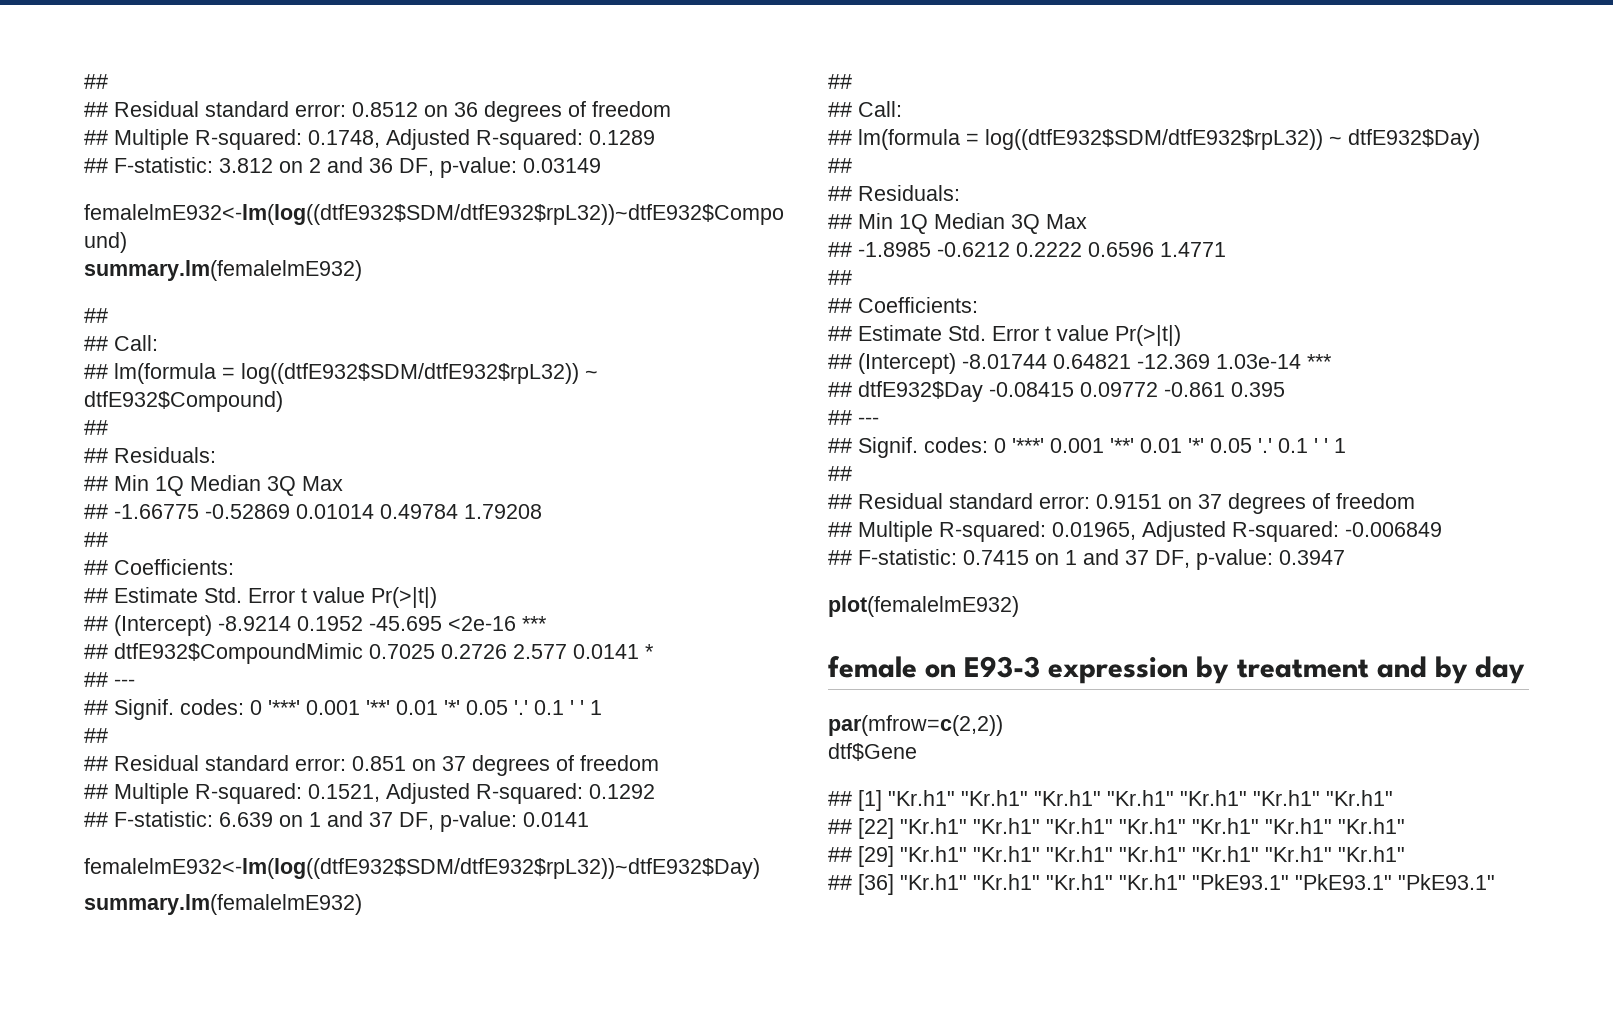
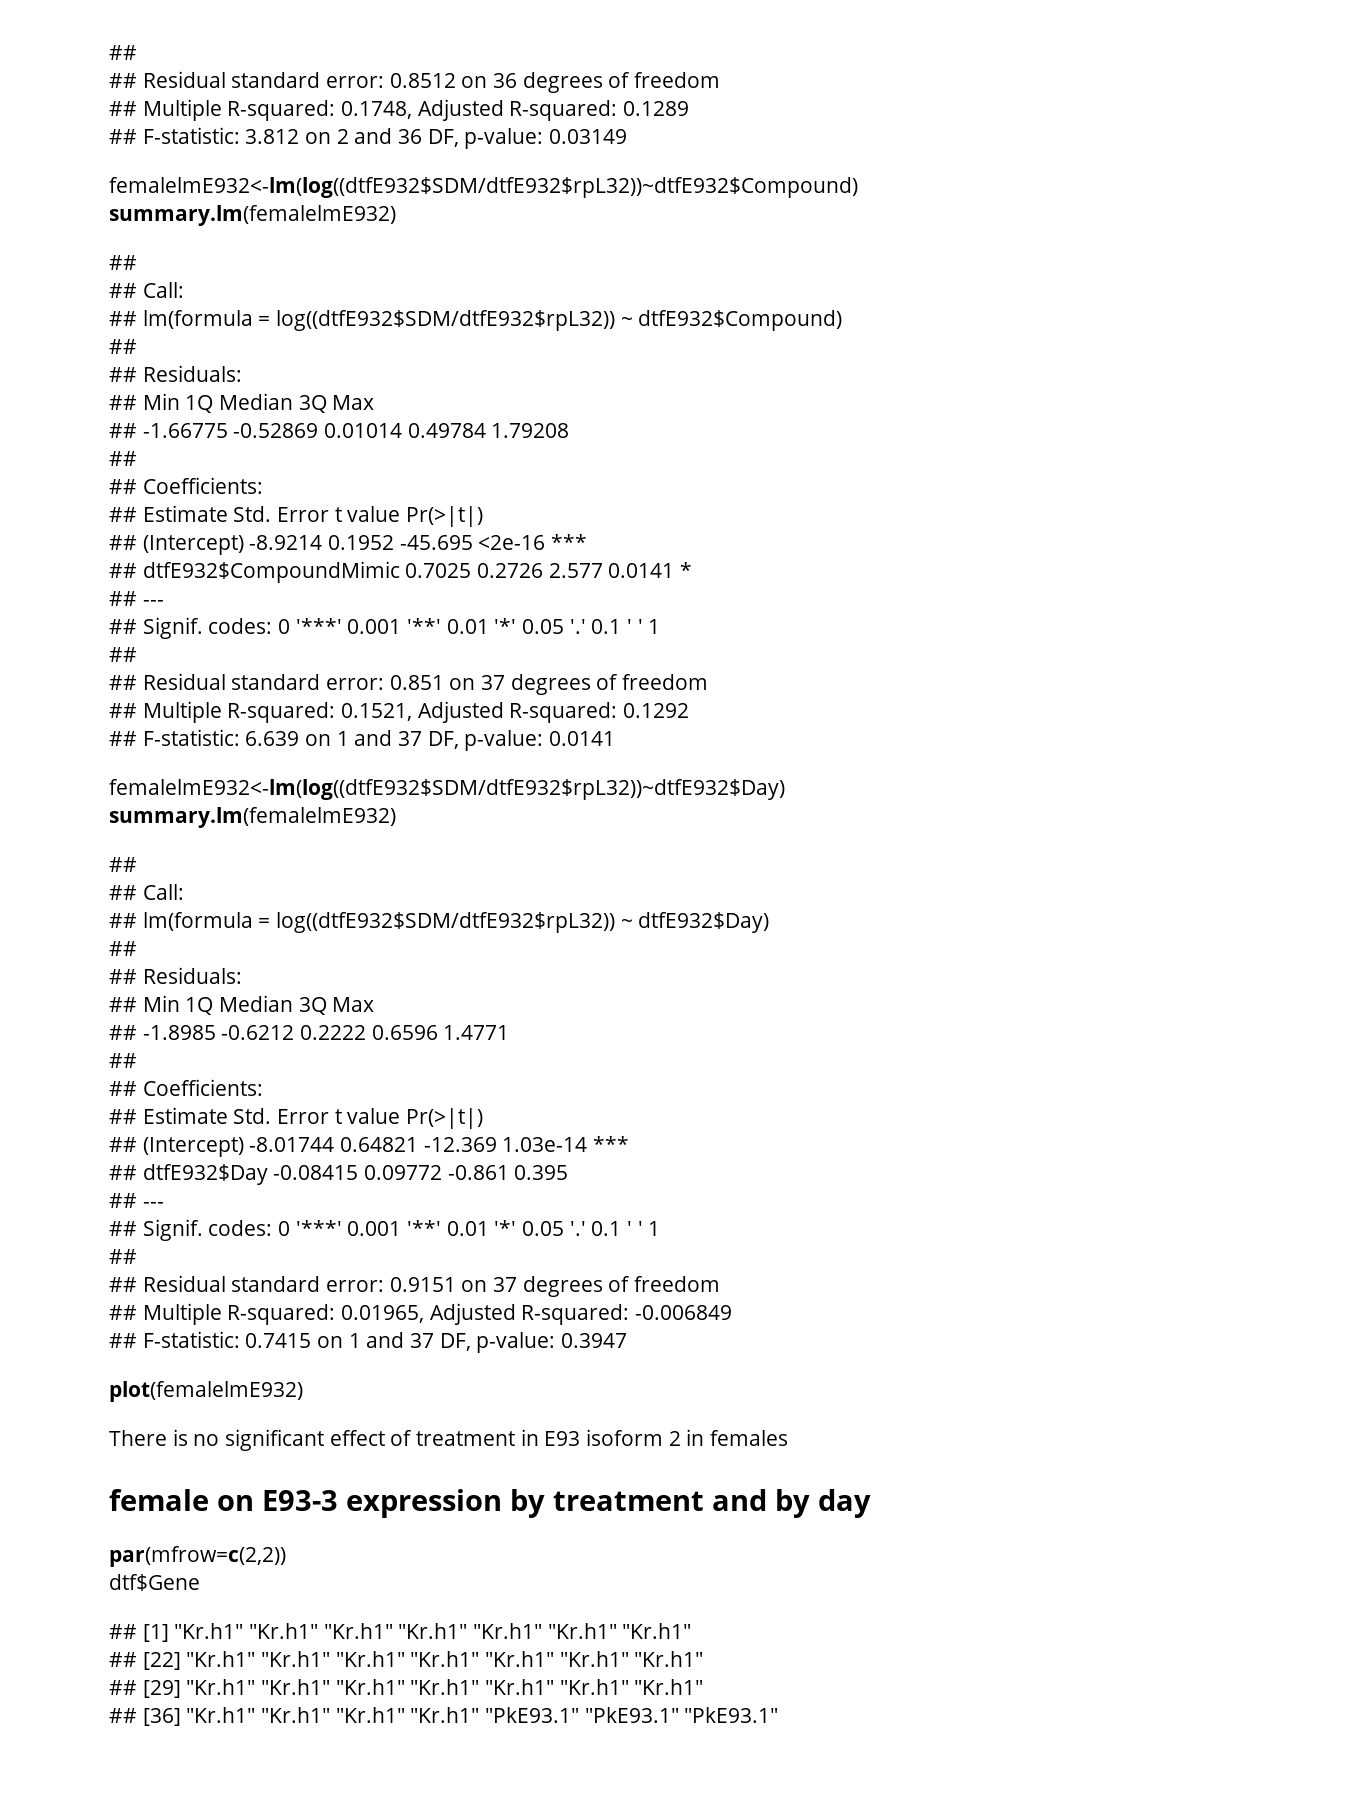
+ There is no significant effect of treatment in E93 isoform 2 in females

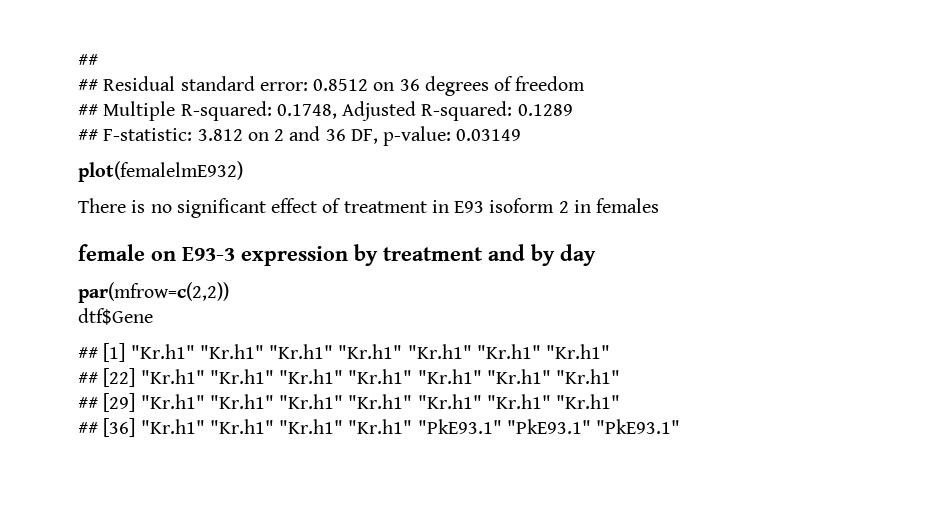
- femalelmE932<-lm(log((dtfE932$SDM/dtfE932$rpL32))~dtfE932$Compound)
- summary.lm(femalelmE932)
- ##
- ## Call:
- ## lm(formula = log((dtfE932$SDM/dtfE932$rpL32)) ~ dtfE932$Compound)
- ##
- ## Residuals:
- ## Min 1Q Median 3Q Max
- ## -1.66775 -0.52869 0.01014 0.49784 1.79208
- ##
- ## Coefficients:
- ## Estimate Std. Error t value Pr(>|t|)
- ## (Intercept) -8.9214 0.1952 -45.695 <2e-16 ***
- ## dtfE932$CompoundMimic 0.7025 0.2726 2.577 0.0141 *
- ## ---
- ## Signif. codes: 0 '***' 0.001 '**' 0.01 '*' 0.05 '.' 0.1 ' ' 1
- ##
- ## Residual standard error: 0.851 on 37 degrees of freedom
- ## Multiple R-squared: 0.1521, Adjusted R-squared: 0.1292
- ## F-statistic: 6.639 on 1 and 37 DF, p-value: 0.0141
- femalelmE932<-lm(log((dtfE932$SDM/dtfE932$rpL32))~dtfE932$Day)
- summary.lm(femalelmE932)
- ##
- ## Call:
- ## lm(formula = log((dtfE932$SDM/dtfE932$rpL32)) ~ dtfE932$Day)
- ##
- ## Residuals:
- ## Min 1Q Median 3Q Max
- ## -1.8985 -0.6212 0.2222 0.6596 1.4771
- ##
- ## Coefficients:
- ## Estimate Std. Error t value Pr(>|t|)
- ## (Intercept) -8.01744 0.64821 -12.369 1.03e-14 ***
- ## dtfE932$Day -0.08415 0.09772 -0.861 0.395
- ## ---
- ## Signif. codes: 0 '***' 0.001 '**' 0.01 '*' 0.05 '.' 0.1 ' ' 1
- ##
- ## Residual standard error: 0.9151 on 37 degrees of freedom
- ## Multiple R-squared: 0.01965, Adjusted R-squared: -0.006849
- ## F-statistic: 0.7415 on 1 and 37 DF, p-value: 0.3947

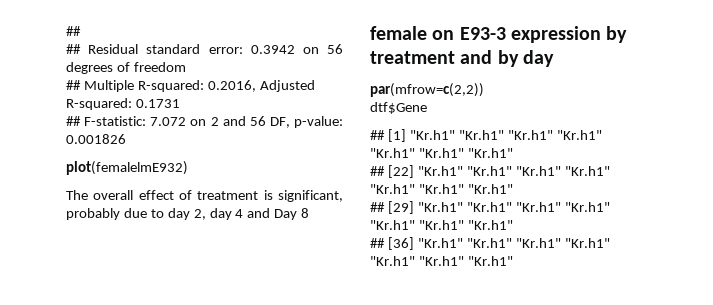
- ## Residual standard error: 0.8512 on 36 degrees of freedom
+ ## Residual standard error: 0.3942 on 56 degrees of freedom
- ## Multiple R-squared: 0.1748, Adjusted R-squared: 0.1289
+ ## Multiple R-squared: 0.2016, Adjusted R-squared: 0.1731
- ## F-statistic: 3.812 on 2 and 36 DF, p-value: 0.03149
+ ## F-statistic: 7.072 on 2 and 56 DF, p-value: 0.001826
- There is no significant effect of treatment in E93 isoform 2 in females
+ The overall effect of treatment is significant, probably due to day 2, day 4 and Day 8
- ## [36] "Kr.h1" "Kr.h1" "Kr.h1" "Kr.h1" "PkE93.1" "PkE93.1" "PkE93.1"
+ ## [36] "Kr.h1" "Kr.h1" "Kr.h1" "Kr.h1" "Kr.h1" "Kr.h1" "Kr.h1"

